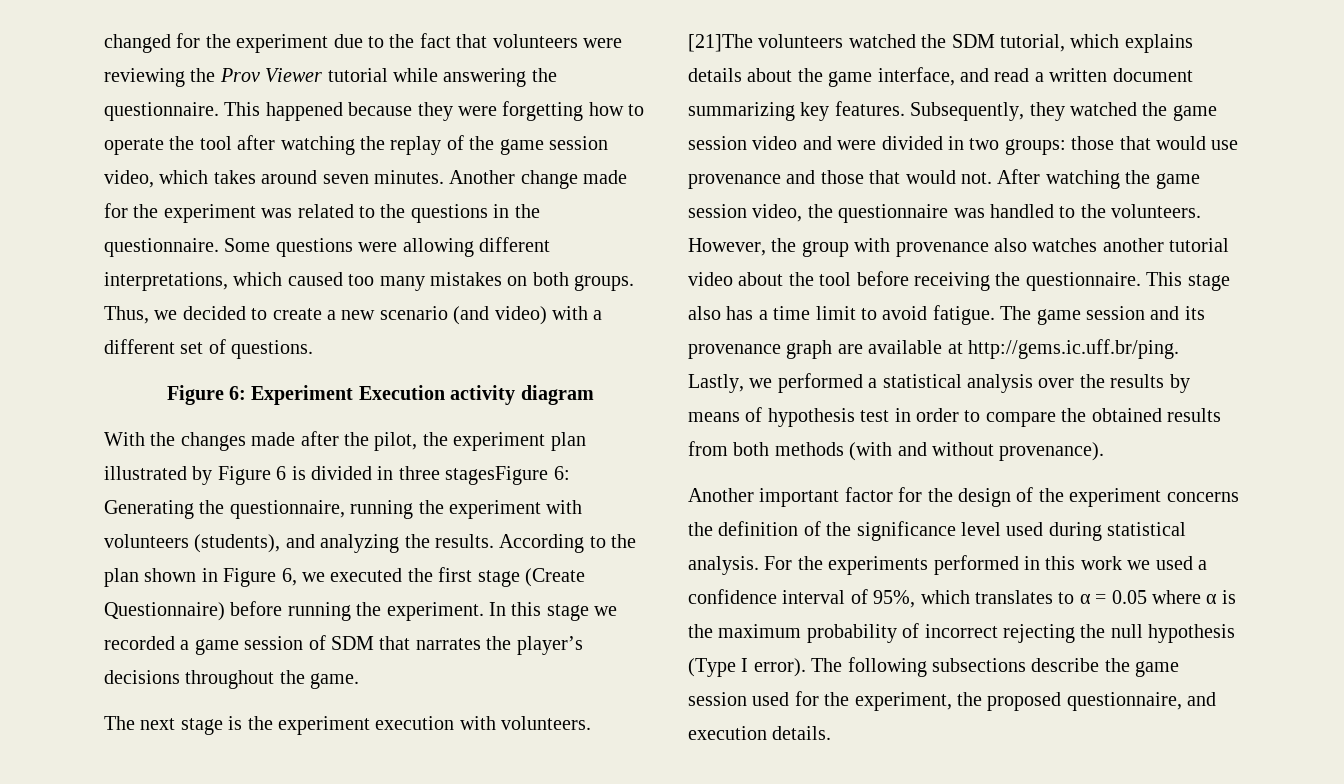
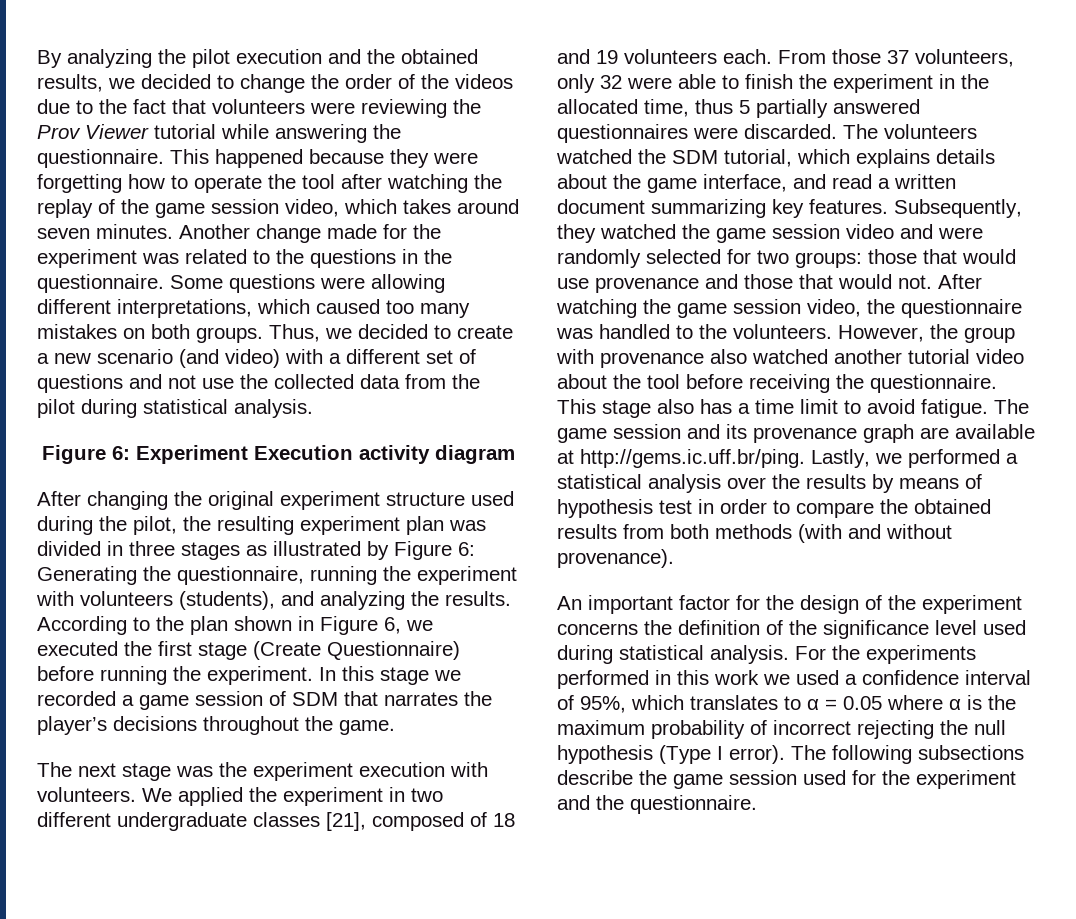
- changed for the experiment due to the fact that volunteers were reviewing the Prov Viewer tutorial while answering the questionnaire.
+ By analyzing the pilot execution and the obtained results, we decided to change the order of the videos due to the fact that volunteers were reviewing the Prov Viewer tutorial while answering the questionnaire.
- Thus, we decided to create a new scenario (and video) with a different set of questions.
+ Thus, we decided to create a new scenario (and video) with a different set of questions and not use the collected data from the pilot during statistical analysis.
- With the changes made after the pilot, the experiment plan illustrated by Figure 6 is divided in three stagesFigure 6: Generating the questionnaire, running the experiment with volunteers (students), and analyzing the results.
+ After changing the original experiment structure used during the pilot, the resulting experiment plan was divided in three stages as illustrated by Figure 6: Generating the questionnaire, running the experiment with volunteers (students), and analyzing the results.
- The next stage is the experiment execution with volunteers.
+ The next stage was the experiment execution with volunteers.
- [21]The volunteers watched the SDM tutorial, which explains details about the game interface, and read a written document summarizing key features.
+ We applied the experiment in two different undergraduate classes [21], composed of 18 and 19 volunteers each. From those 37 volunteers, only 32 were able to finish the experiment in the allocated time, thus 5 partially answered questionnaires were discarded. The volunteers watched the SDM tutorial, which explains details about the game interface, and read a written document summarizing key features.
- Subsequently, they watched the game session video and were divided in two groups: those that would use provenance and those that would not.
+ Subsequently, they watched the game session video and were randomly selected for two groups: those that would use provenance and those that would not.
- However, the group with provenance also watches another tutorial video about the tool before receiving the questionnaire.
+ However, the group with provenance also watched another tutorial video about the tool before receiving the questionnaire.
- Another important factor for the design of the experiment concerns the definition of the significance level used during statistical analysis.
+ An important factor for the design of the experiment concerns the definition of the significance level used during statistical analysis.
- The following subsections describe the game session used for the experiment, the proposed questionnaire, and execution details.
+ The following subsections describe the game session used for the experiment and the questionnaire.

